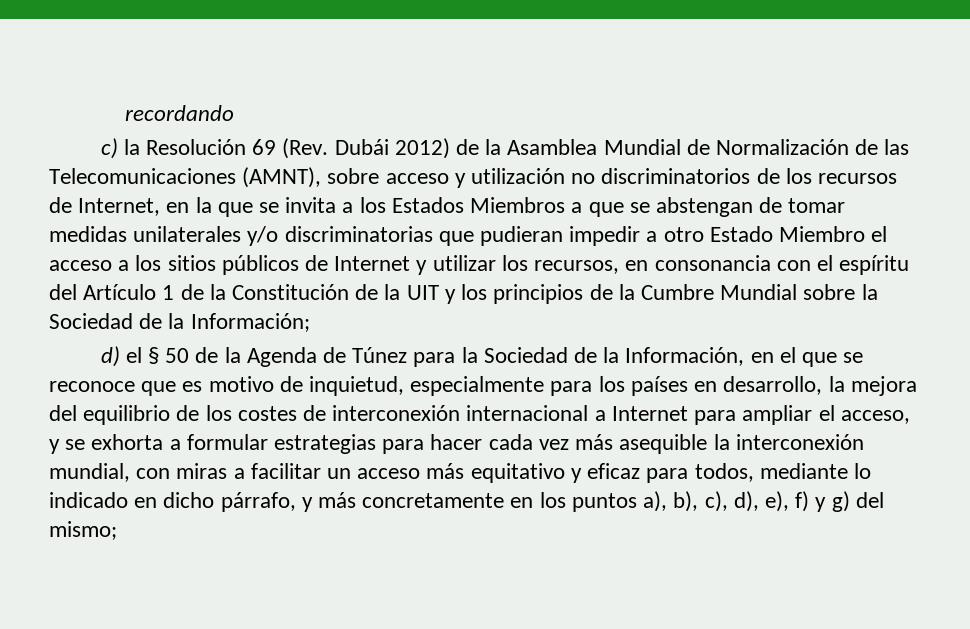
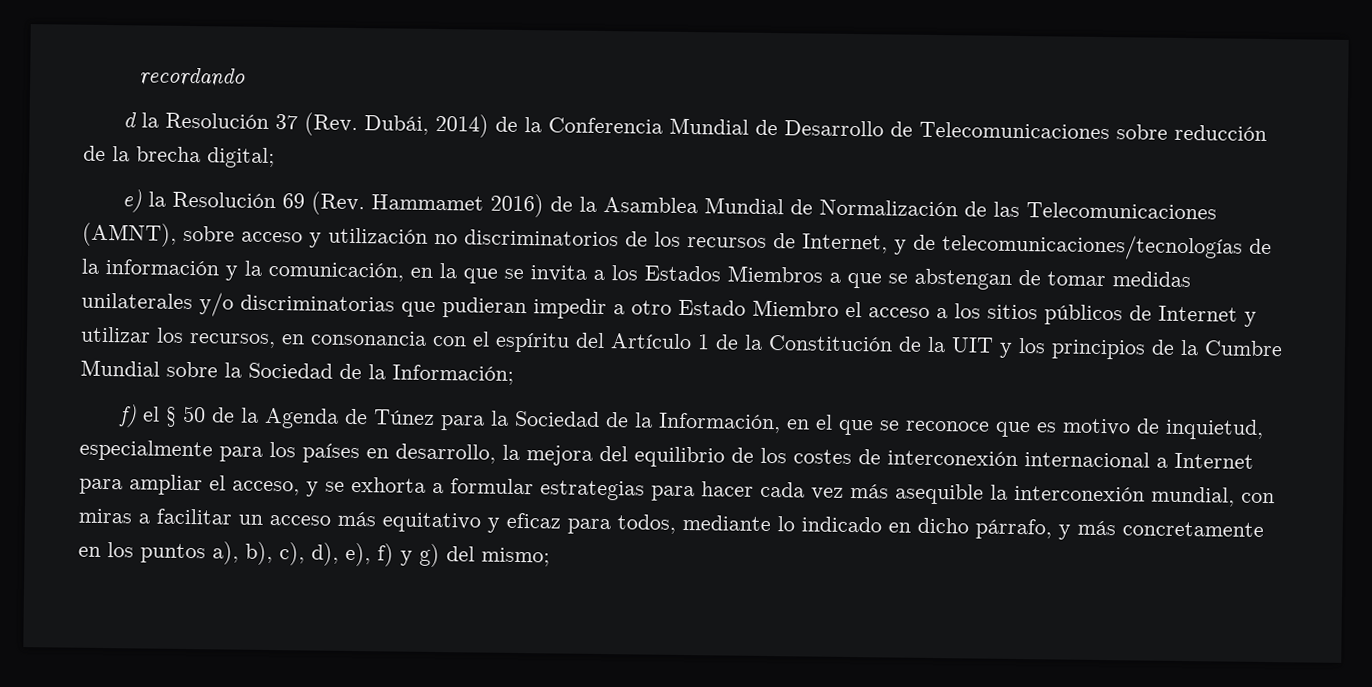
- c) la Resolución 69 (Rev. Dubái 2012) de la Asamblea Mundial de Normalización de las Telecomunicaciones (AMNT), sobre acceso y utilización no discriminatorios de los recursos de Internet, en la que se invita a los Estados Miembros a que se abstengan de tomar medidas unilaterales y/o discriminatorias que pudieran impedir a otro Estado Miembro el acceso a los sitios públicos de Internet y utilizar los recursos, en consonancia con el espíritu del Artículo 1 de la Constitución de la UIT y los principios de la Cumbre Mundial sobre la Sociedad de la Información;
+ d la Resolución 37 (Rev. Dubái, 2014) de la Conferencia Mundial de Desarrollo de Telecomunicaciones sobre reducción de la brecha digital;
+ e) la Resolución 69 (Rev. Hammamet 2016) de la Asamblea Mundial de Normalización de las Telecomunicaciones (AMNT), sobre acceso y utilización no discriminatorios de los recursos de Internet, y de telecomunicaciones/tecnologías de la información y la comunicación, en la que se invita a los Estados Miembros a que se abstengan de tomar medidas unilaterales y/o discriminatorias que pudieran impedir a otro Estado Miembro el acceso a los sitios públicos de Internet y utilizar los recursos, en consonancia con el espíritu del Artículo 1 de la Constitución de la UIT y los principios de la Cumbre Mundial sobre la Sociedad de la Información;
- d) el § 50 de la Agenda de Túnez para la Sociedad de la Información, en el que se reconoce que es motivo de inquietud, especialmente para los países en desarrollo, la mejora del equilibrio de los costes de interconexión internacional a Internet para ampliar el acceso, y se exhorta a formular estrategias para hacer cada vez más asequible la interconexión mundial, con miras a facilitar un acceso más equitativo y eficaz para todos, mediante lo indicado en dicho párrafo, y más concretamente en los puntos a), b), c), d), e), f) y g) del mismo;
+ f) el § 50 de la Agenda de Túnez para la Sociedad de la Información, en el que se reconoce que es motivo de inquietud, especialmente para los países en desarrollo, la mejora del equilibrio de los costes de interconexión internacional a Internet para ampliar el acceso, y se exhorta a formular estrategias para hacer cada vez más asequible la interconexión mundial, con miras a facilitar un acceso más equitativo y eficaz para todos, mediante lo indicado en dicho párrafo, y más concretamente en los puntos a), b), c), d), e), f) y g) del mismo;

